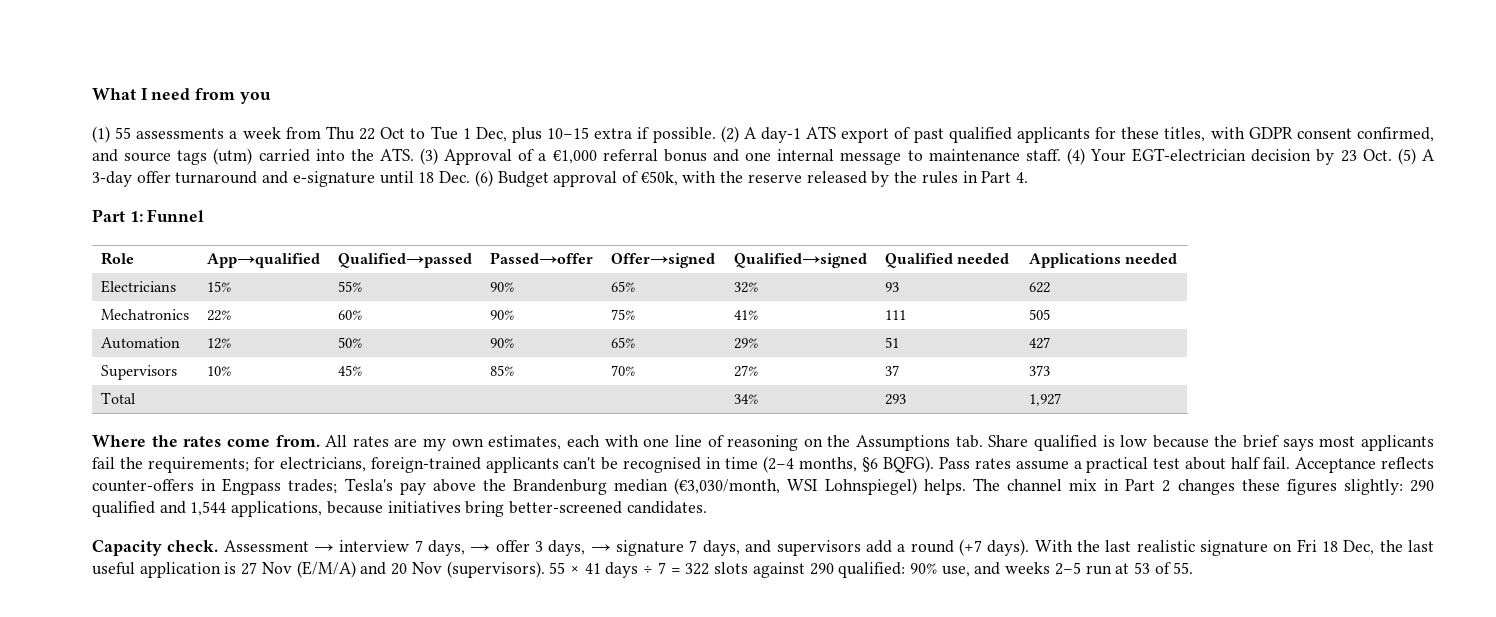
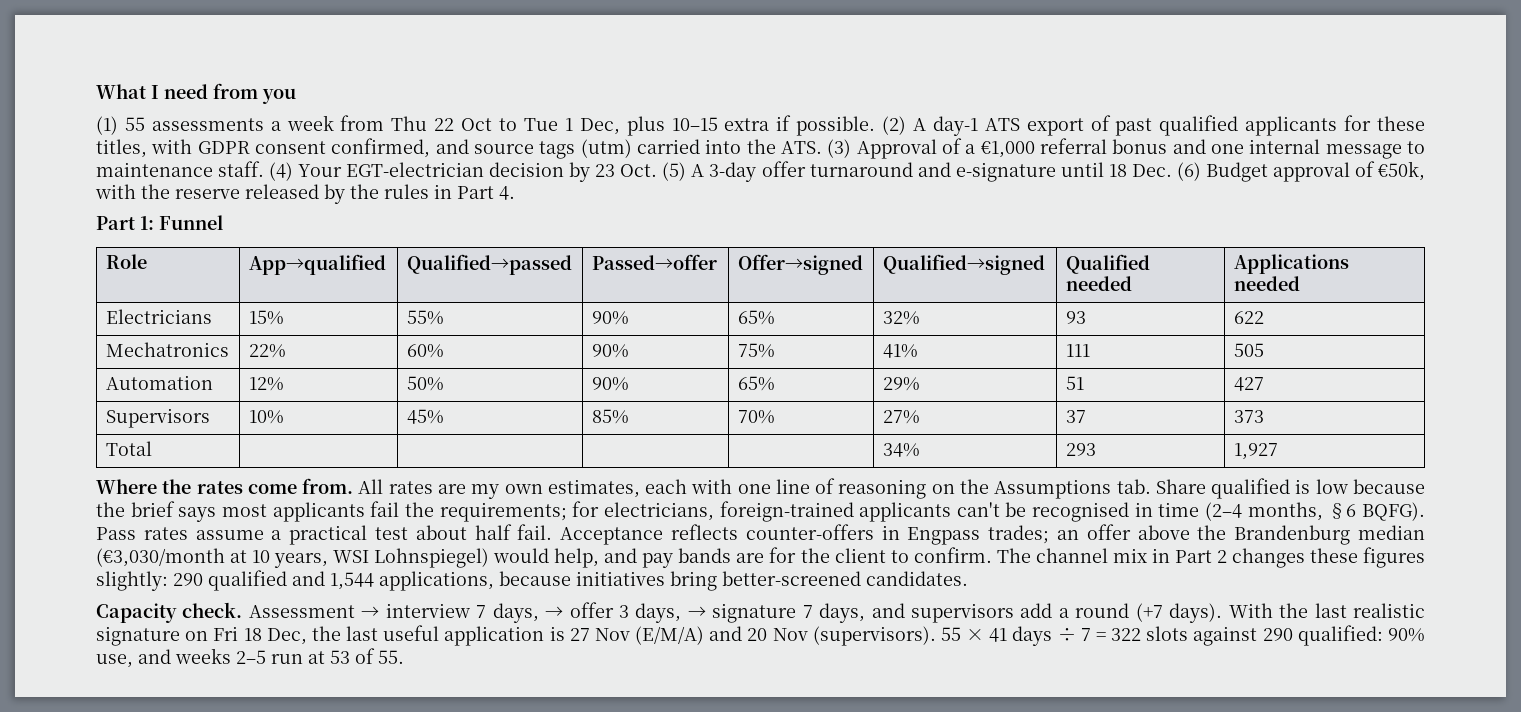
- Acceptance reflects counter-offers in Engpass trades; Tesla's pay above the Brandenburg median (€3,030/month, WSI Lohnspiegel) helps.
+ Acceptance reflects counter-offers in Engpass trades; an offer above the Brandenburg median (€3,030/month at 10 years, WSI Lohnspiegel) would help, and pay bands are for the client to confirm.

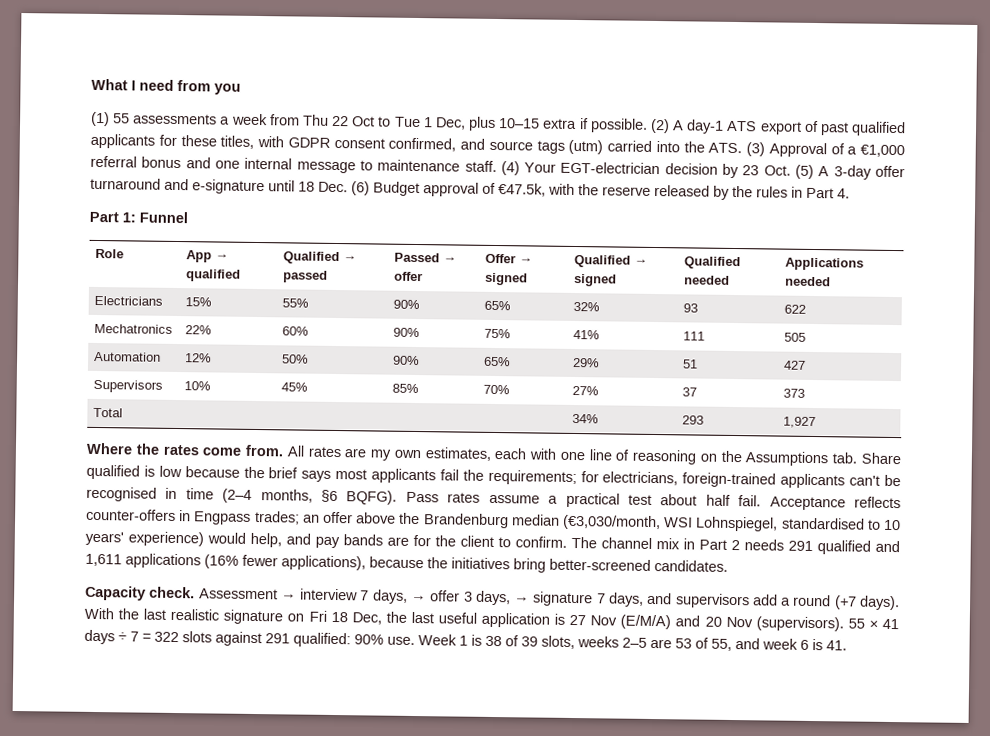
- (4) Your EGT-electrician decision by 23 Oct. (5) A 3-day offer turnaround and e-signature until 18 Dec. (6) Budget approval of €50k, with the reserve released by the rules in Part 4.
+ (4) Your EGT-electrician decision by 23 Oct. (5) A 3-day offer turnaround and e-signature until 18 Dec. (6) Budget approval of €47.5k, with the reserve released by the rules in Part 4.
- Role | App→qualified | Qualified→passed | Passed→offer | Offer→signed | Qualified→signed | Qualified needed | Applications needed
+ Role | App → qualified | Qualified → passed | Passed → offer | Offer → signed | Qualified → signed | Qualified needed | Applications needed
- Acceptance reflects counter-offers in Engpass trades; an offer above the Brandenburg median (€3,030/month at 10 years, WSI Lohnspiegel) would help, and pay bands are for the client to confirm.
+ Acceptance reflects counter-offers in Engpass trades; an offer above the Brandenburg median (€3,030/month, WSI Lohnspiegel, standardised to 10 years' experience) would help, and pay bands are for the client to confirm.
- The channel mix in Part 2 changes these figures slightly: 290 qualified and 1,544 applications, because initiatives bring better-screened candidates.
+ The channel mix in Part 2 needs 291 qualified and 1,611 applications (16% fewer applications), because the initiatives bring better-screened candidates.
- 55 × 41 days ÷ 7 = 322 slots against 290 qualified: 90% use, and weeks 2–5 run at 53 of 55.
+ 55 × 41 days ÷ 7 = 322 slots against 291 qualified: 90% use. Week 1 is 38 of 39 slots, weeks 2–5 are 53 of 55, and week 6 is 41.

